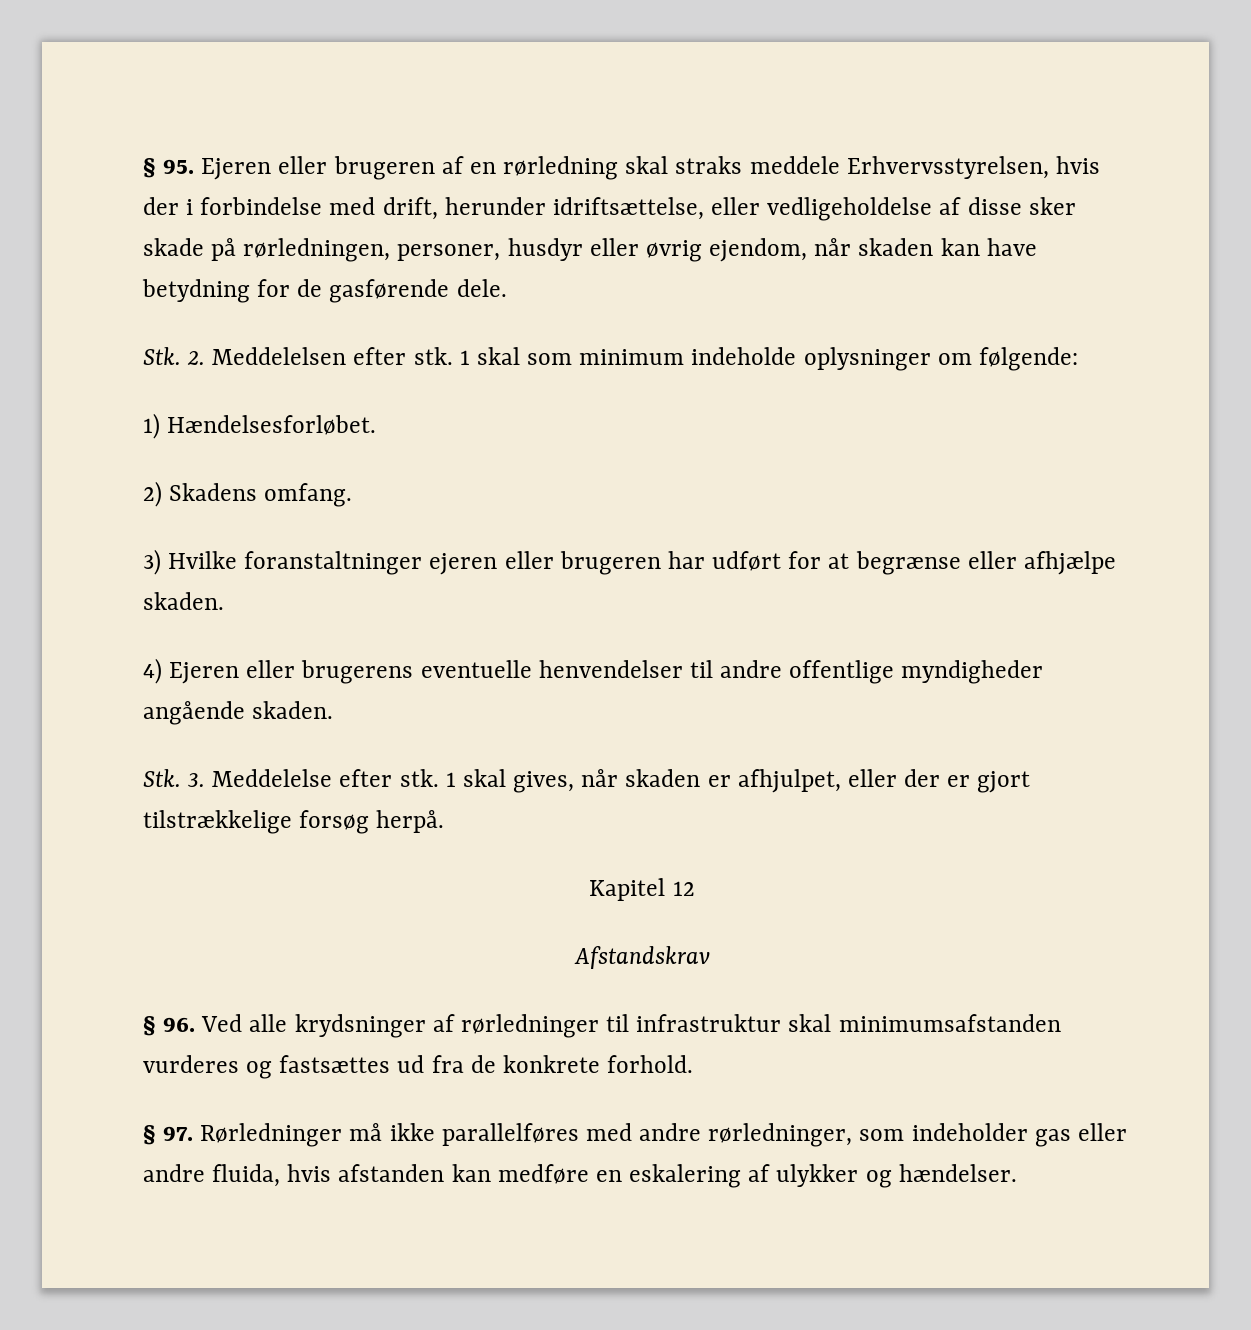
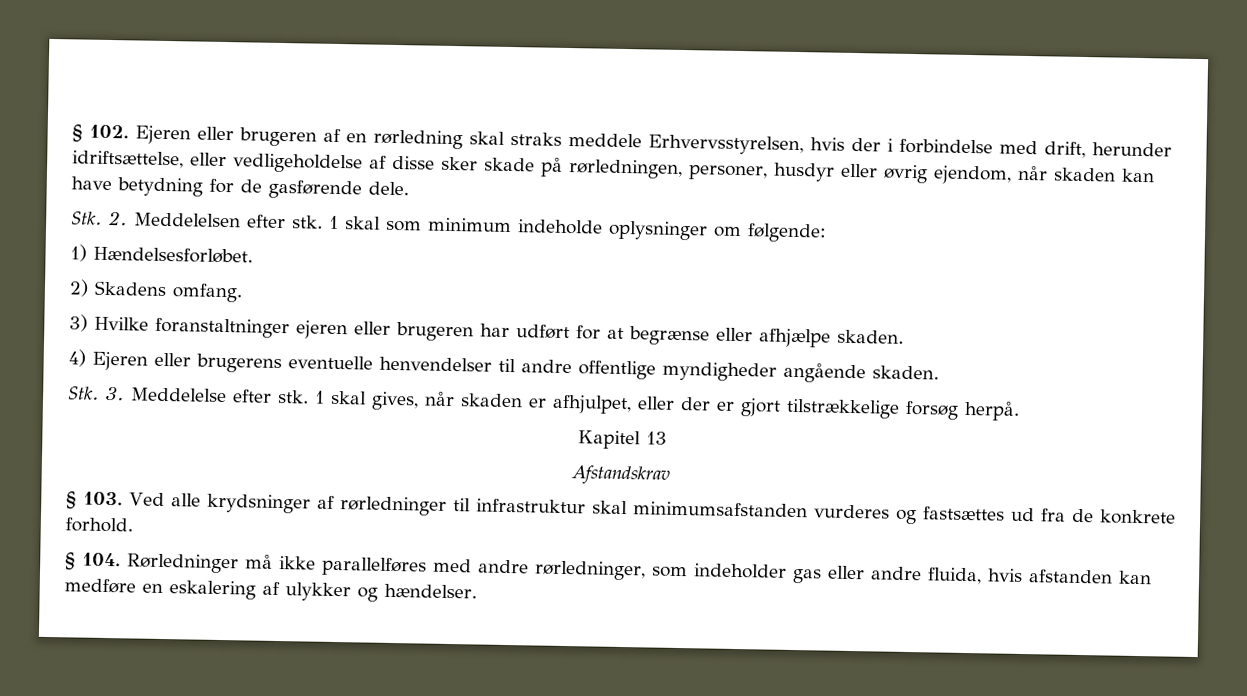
- § 95. Ejeren eller brugeren af en rørledning skal straks meddele Erhvervsstyrelsen, hvis der i forbindelse med drift, herunder idriftsættelse, eller vedligeholdelse af disse sker skade på rørledningen, personer, husdyr eller øvrig ejendom, når skaden kan have betydning for de gasførende dele.
+ § 102. Ejeren eller brugeren af en rørledning skal straks meddele Erhvervsstyrelsen, hvis der i forbindelse med drift, herunder idriftsættelse, eller vedligeholdelse af disse sker skade på rørledningen, personer, husdyr eller øvrig ejendom, når skaden kan have betydning for de gasførende dele.
- Kapitel 12
+ Kapitel 13
- § 96. Ved alle krydsninger af rørledninger til infrastruktur skal minimumsafstanden vurderes og fastsættes ud fra de konkrete forhold.
+ § 103. Ved alle krydsninger af rørledninger til infrastruktur skal minimumsafstanden vurderes og fastsættes ud fra de konkrete forhold.
- § 97. Rørledninger må ikke parallelføres med andre rørledninger, som indeholder gas eller andre fluida, hvis afstanden kan medføre en eskalering af ulykker og hændelser.
+ § 104. Rørledninger må ikke parallelføres med andre rørledninger, som indeholder gas eller andre fluida, hvis afstanden kan medføre en eskalering af ulykker og hændelser.

